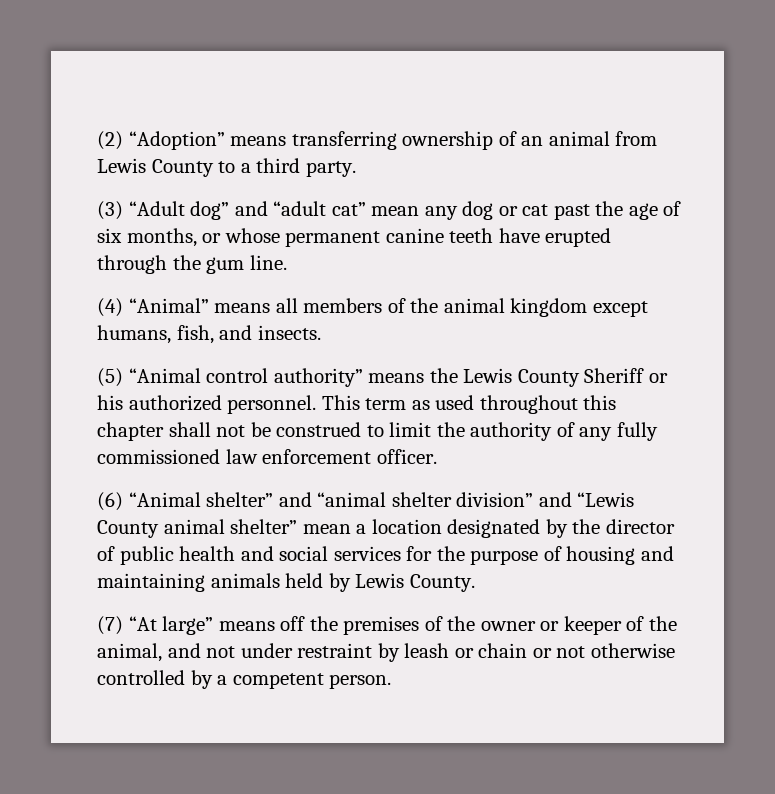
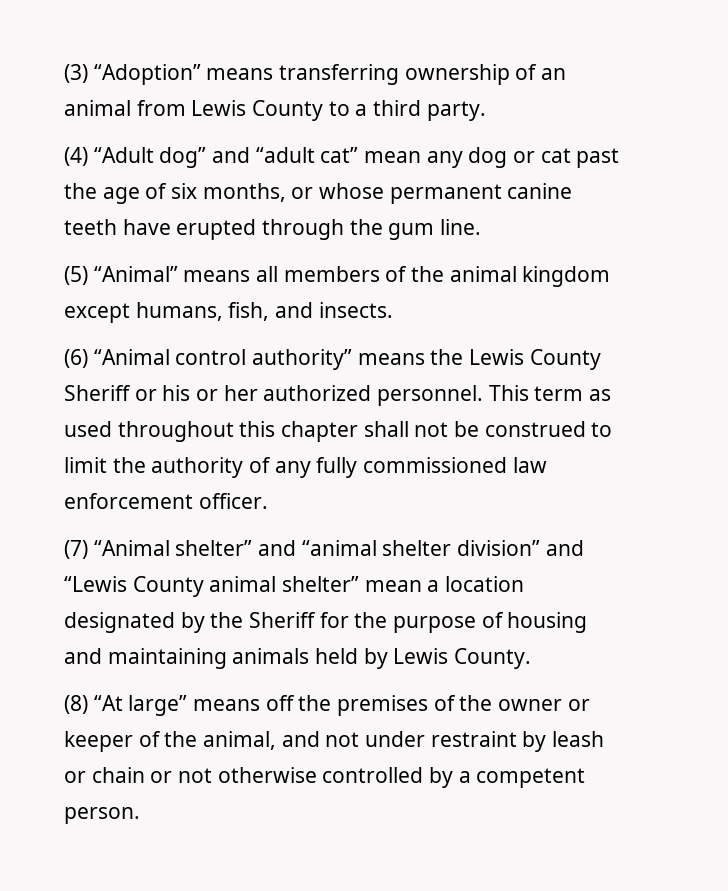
- (2) “Adoption” means transferring ownership of an animal from Lewis County to a third party.
+ (3) “Adoption” means transferring ownership of an animal from Lewis County to a third party.
- (3) “Adult dog” and “adult cat” mean any dog or cat past the age of six months, or whose permanent canine teeth have erupted through the gum line.
+ (4) “Adult dog” and “adult cat” mean any dog or cat past the age of six months, or whose permanent canine teeth have erupted through the gum line.
- (4) “Animal” means all members of the animal kingdom except humans, fish, and insects.
+ (5) “Animal” means all members of the animal kingdom except humans, fish, and insects.
- (5) “Animal control authority” means the Lewis County Sheriff or his authorized personnel.
+ (6) “Animal control authority” means the Lewis County Sheriff or his or her authorized personnel.
- (6) “Animal shelter” and “animal shelter division” and “Lewis County animal shelter” mean a location designated by the director of public health and social services for the purpose of housing and maintaining animals held by Lewis County.
+ (7) “Animal shelter” and “animal shelter division” and “Lewis County animal shelter” mean a location designated by the Sheriff for the purpose of housing and maintaining animals held by Lewis County.
- (7) “At large” means off the premises of the owner or keeper of the animal, and not under restraint by leash or chain or not otherwise controlled by a competent person.
+ (8) “At large” means off the premises of the owner or keeper of the animal, and not under restraint by leash or chain or not otherwise controlled by a competent person.

